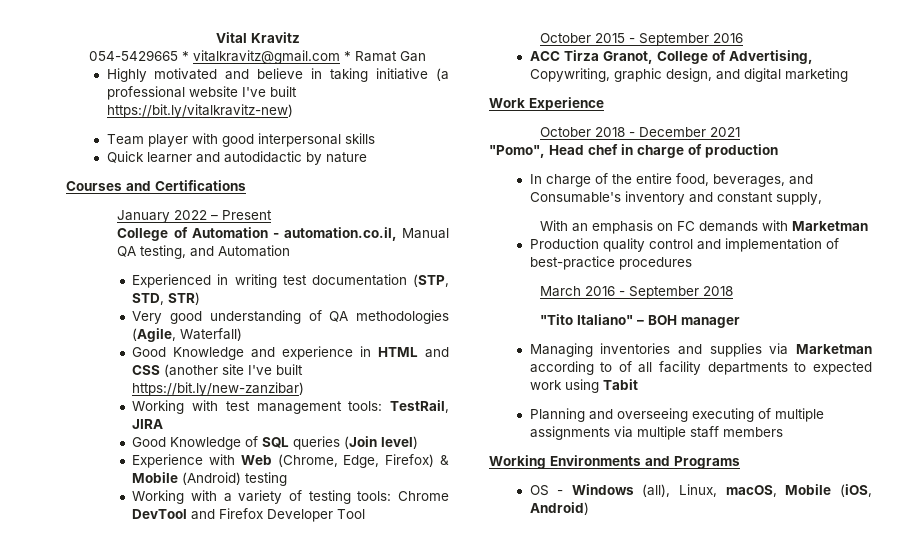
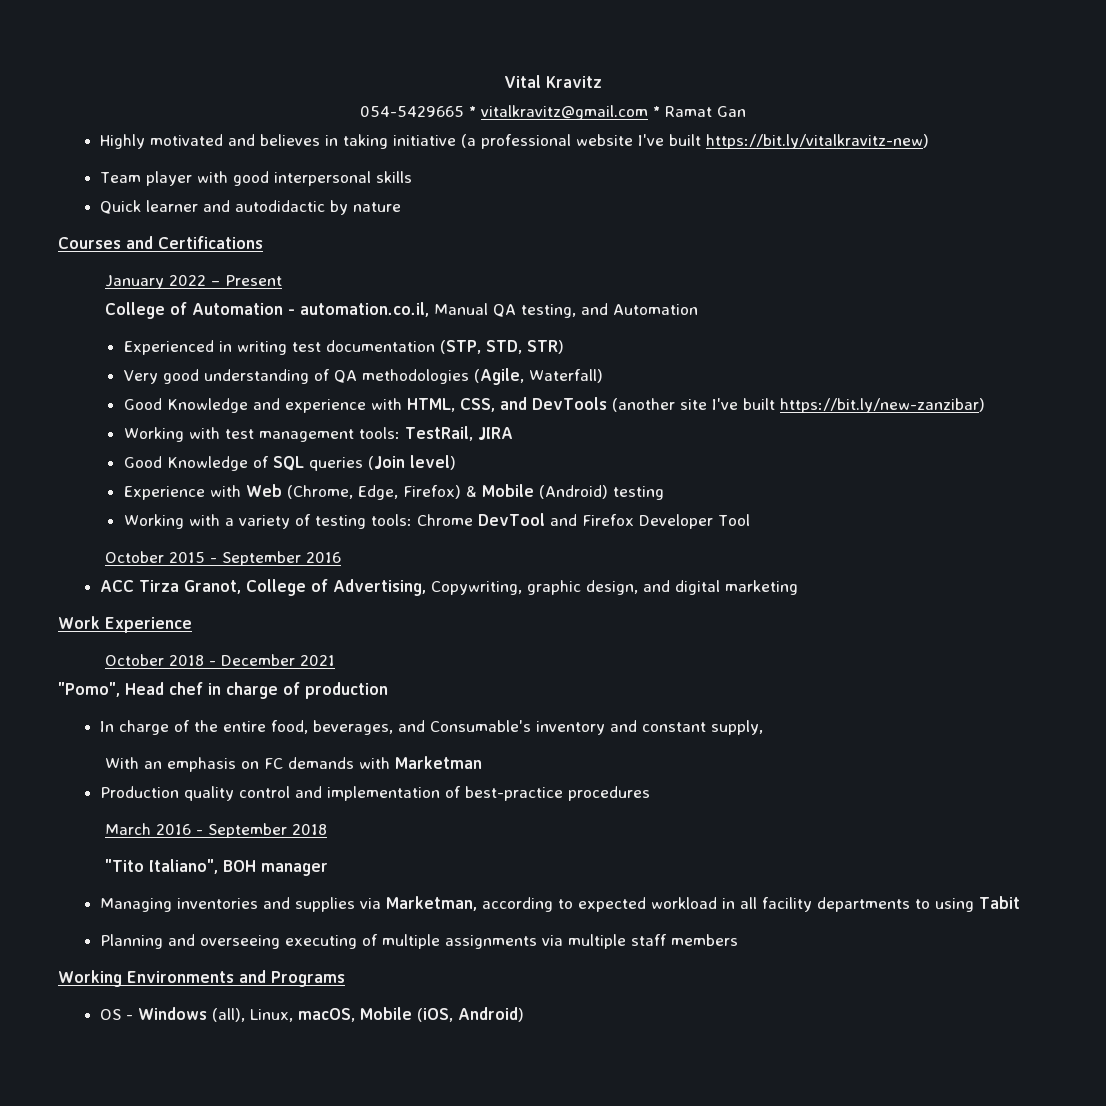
- Highly motivated and believe in taking initiative (a professional website I've built https://bit.ly/vitalkravitz-new)
+ Highly motivated and believes in taking initiative (a professional website I've built https://bit.ly/vitalkravitz-new)
- Good Knowledge and experience in HTML and CSS (another site I've built https://bit.ly/new-zanzibar)
+ Good Knowledge and experience with HTML, CSS, and DevTools (another site I've built https://bit.ly/new-zanzibar)
- "Tito Italiano" – BOH manager
+ "Tito Italiano", BOH manager
- Managing inventories and supplies via Marketman according to of all facility departments to expected work using Tabit
+ Managing inventories and supplies via Marketman, according to expected workload in all facility departments to using Tabit

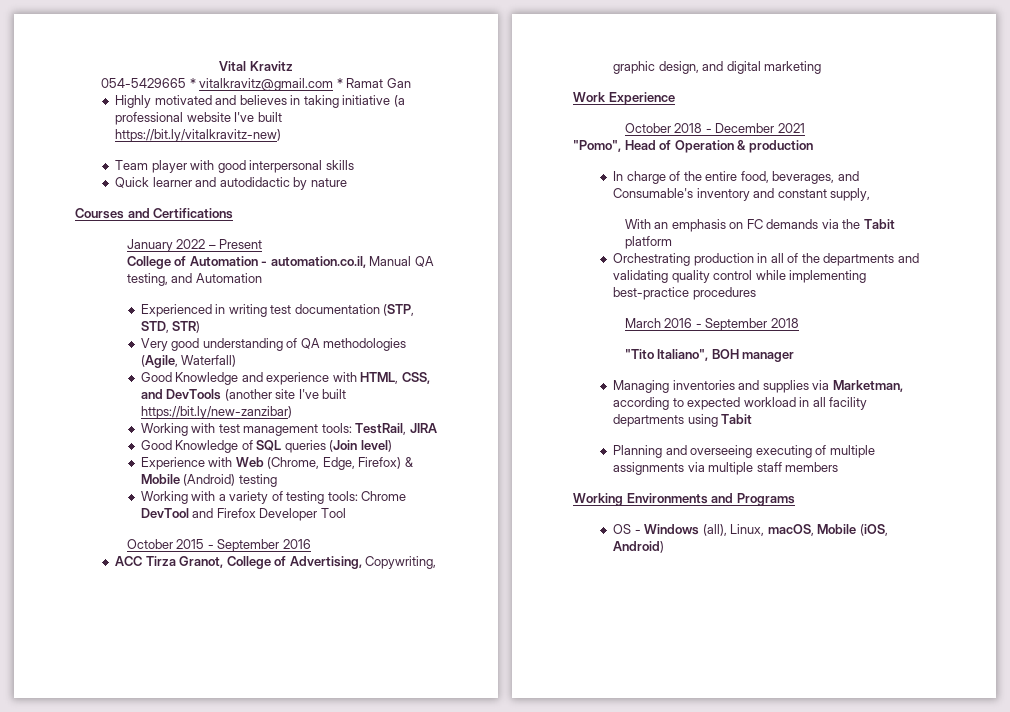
- "Pomo", Head chef in charge of production
+ "Pomo", Head of Operation & production
- With an emphasis on FC demands with Marketman
- Production quality control and implementation of best-practice procedures
+ With an emphasis on FC demands via the Tabit platform
+ Orchestrating production in all of the departments and validating quality control while implementing best-practice procedures
- Managing inventories and supplies via Marketman, according to expected workload in all facility departments to using Tabit
+ Managing inventories and supplies via Marketman, according to expected workload in all facility departments using Tabit

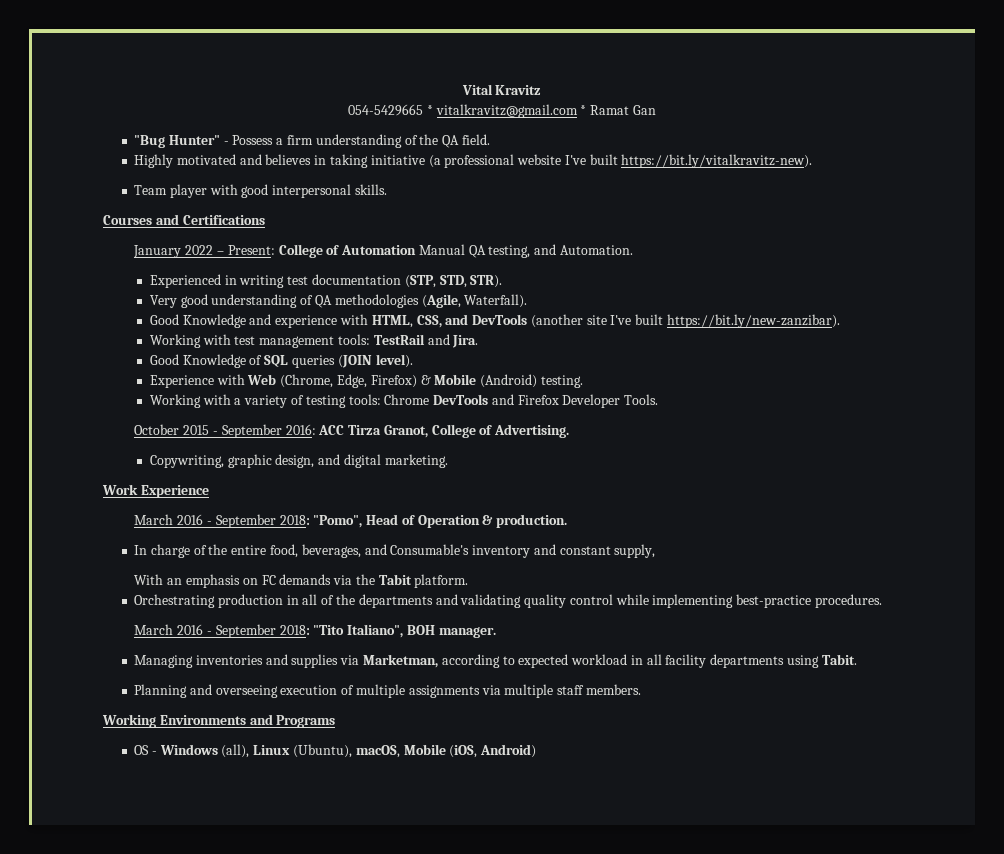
+ "Bug Hunter" - Possess a firm understanding of the QA field.
- Highly motivated and believes in taking initiative (a professional website I've built https://bit.ly/vitalkravitz-new)
+ Highly motivated and believes in taking initiative (a professional website I've built https://bit.ly/vitalkravitz-new).
- Team player with good interpersonal skills
- Quick learner and autodidactic by nature
+ Team player with good interpersonal skills.
- January 2022 – Present
- College of Automation - automation.co.il, Manual QA testing, and Automation
+ January 2022 – Present: College of Automation Manual QA testing, and Automation.
- Experienced in writing test documentation (STP, STD, STR)
+ Experienced in writing test documentation (STP, STD, STR).
- Very good understanding of QA methodologies (Agile, Waterfall)
+ Very good understanding of QA methodologies (Agile, Waterfall).
- Good Knowledge and experience with HTML, CSS, and DevTools (another site I've built https://bit.ly/new-zanzibar)
+ Good Knowledge and experience with HTML, CSS, and DevTools (another site I've built https://bit.ly/new-zanzibar).
- Working with test management tools: TestRail, JIRA
+ Working with test management tools: TestRail and Jira.
- Good Knowledge of SQL queries (Join level)
+ Good Knowledge of SQL queries (JOIN level).
- Experience with Web (Chrome, Edge, Firefox) & Mobile (Android) testing
+ Experience with Web (Chrome, Edge, Firefox) & Mobile (Android) testing.
- Working with a variety of testing tools: Chrome DevTool and Firefox Developer Tool
+ Working with a variety of testing tools: Chrome DevTools and Firefox Developer Tools.
- October 2015 - September 2016
- ACC Tirza Granot, College of Advertising, Copywriting, graphic design, and digital marketing
+ October 2015 - September 2016: ACC Tirza Granot, College of Advertising.
+ Copywriting, graphic design, and digital marketing.
- October 2018 - December 2021
- "Pomo", Head of Operation & production
+ March 2016 - September 2018: "Pomo", Head of Operation & production.
- With an emphasis on FC demands via the Tabit platform
+ With an emphasis on FC demands via the Tabit platform.
- Orchestrating production in all of the departments and validating quality control while implementing best-practice procedures
- March 2016 - September 2018
- "Tito Italiano", BOH manager
+ Orchestrating production in all of the departments and validating quality control while implementing best-practice procedures.
+ March 2016 - September 2018: "Tito Italiano", BOH manager.
- Managing inventories and supplies via Marketman, according to expected workload in all facility departments using Tabit
+ Managing inventories and supplies via Marketman, according to expected workload in all facility departments using Tabit.
- Planning and overseeing executing of multiple assignments via multiple staff members
+ Planning and overseeing execution of multiple assignments via multiple staff members.
- OS - Windows (all), Linux, macOS, Mobile (iOS, Android)
+ OS - Windows (all), Linux (Ubuntu), macOS, Mobile (iOS, Android)

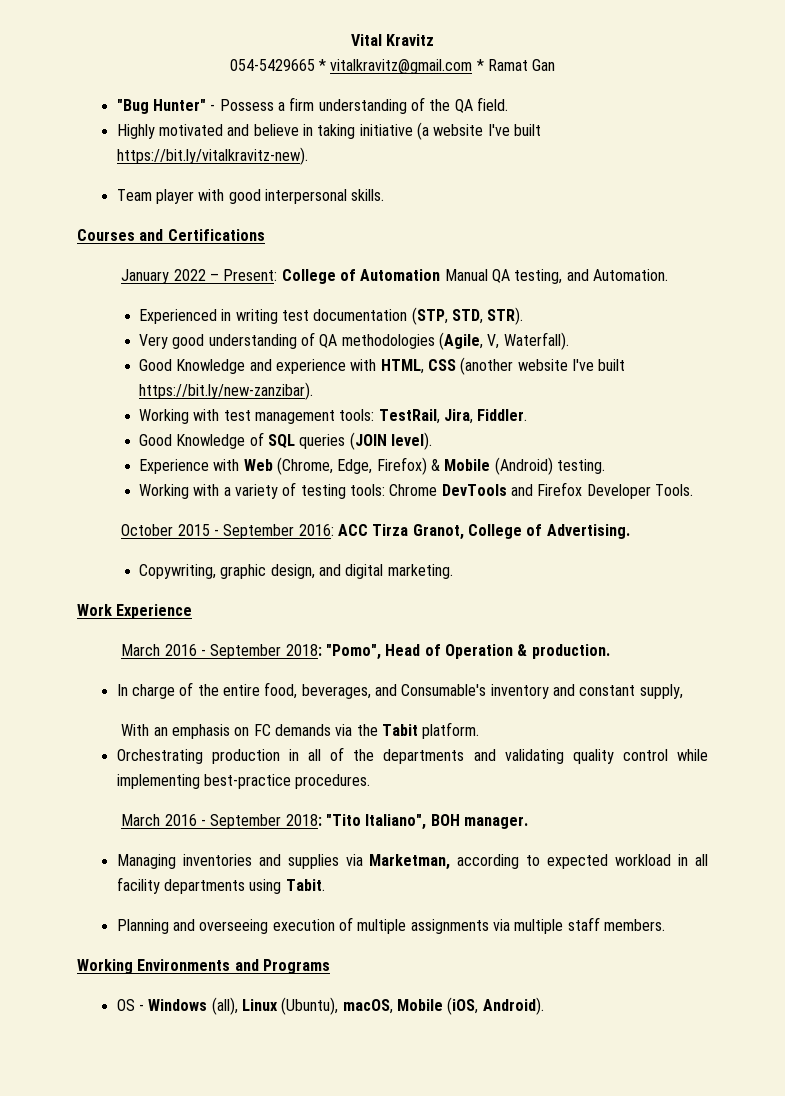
- Highly motivated and believes in taking initiative (a professional website I've built https://bit.ly/vitalkravitz-new).
+ Highly motivated and believe in taking initiative (a website I've built https://bit.ly/vitalkravitz-new).
- Very good understanding of QA methodologies (Agile, Waterfall).
+ Very good understanding of QA methodologies (Agile, V, Waterfall).
- Good Knowledge and experience with HTML, CSS, and DevTools (another site I've built https://bit.ly/new-zanzibar).
+ Good Knowledge and experience with HTML, CSS (another website I've built https://bit.ly/new-zanzibar).
- Working with test management tools: TestRail and Jira.
+ Working with test management tools: TestRail, Jira, Fiddler.
- OS - Windows (all), Linux (Ubuntu), macOS, Mobile (iOS, Android)
+ OS - Windows (all), Linux (Ubuntu), macOS, Mobile (iOS, Android).

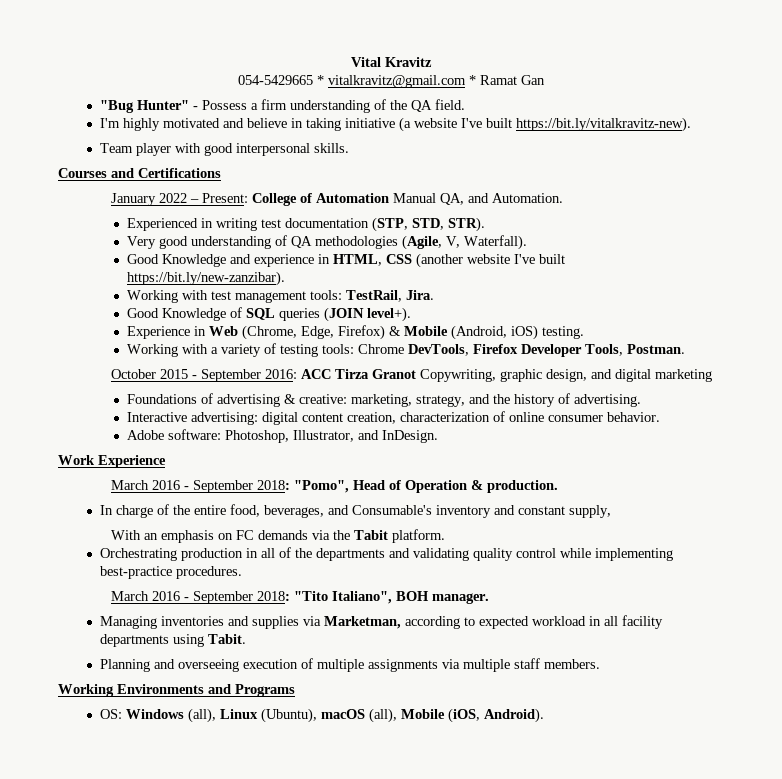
- Highly motivated and believe in taking initiative (a website I've built https://bit.ly/vitalkravitz-new).
+ I'm highly motivated and believe in taking initiative (a website I've built https://bit.ly/vitalkravitz-new).
- January 2022 – Present: College of Automation Manual QA testing, and Automation.
+ January 2022 – Present: College of Automation Manual QA, and Automation.
- Good Knowledge and experience with HTML, CSS (another website I've built https://bit.ly/new-zanzibar).
+ Good Knowledge and experience in HTML, CSS (another website I've built https://bit.ly/new-zanzibar).
- Working with test management tools: TestRail, Jira, Fiddler.
+ Working with test management tools: TestRail, Jira.
- Good Knowledge of SQL queries (JOIN level).
- Experience with Web (Chrome, Edge, Firefox) & Mobile (Android) testing.
+ Good Knowledge of SQL queries (JOIN level+).
+ Experience in Web (Chrome, Edge, Firefox) & Mobile (Android, iOS) testing.
- Working with a variety of testing tools: Chrome DevTools and Firefox Developer Tools.
+ Working with a variety of testing tools: Chrome DevTools, Firefox Developer Tools, Postman.
- October 2015 - September 2016: ACC Tirza Granot, College of Advertising.
- Copywriting, graphic design, and digital marketing.
+ October 2015 - September 2016: ACC Tirza Granot Copywriting, graphic design, and digital marketing
+ Foundations of advertising & creative: marketing, strategy, and the history of advertising.
+ Interactive advertising: digital content creation, characterization of online consumer behavior.
+ Adobe software: Photoshop, Illustrator, and InDesign.
- OS - Windows (all), Linux (Ubuntu), macOS, Mobile (iOS, Android).
+ OS: Windows (all), Linux (Ubuntu), macOS (all), Mobile (iOS, Android).

